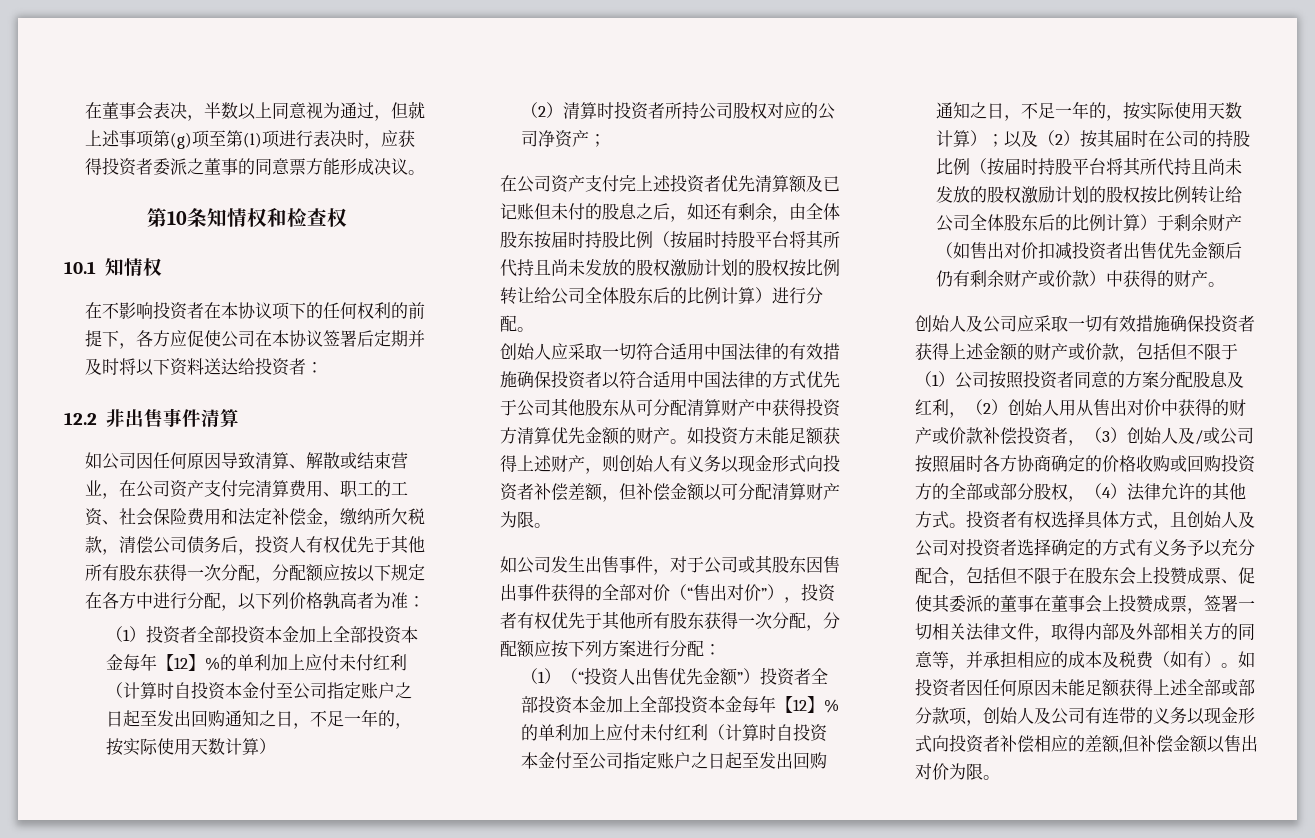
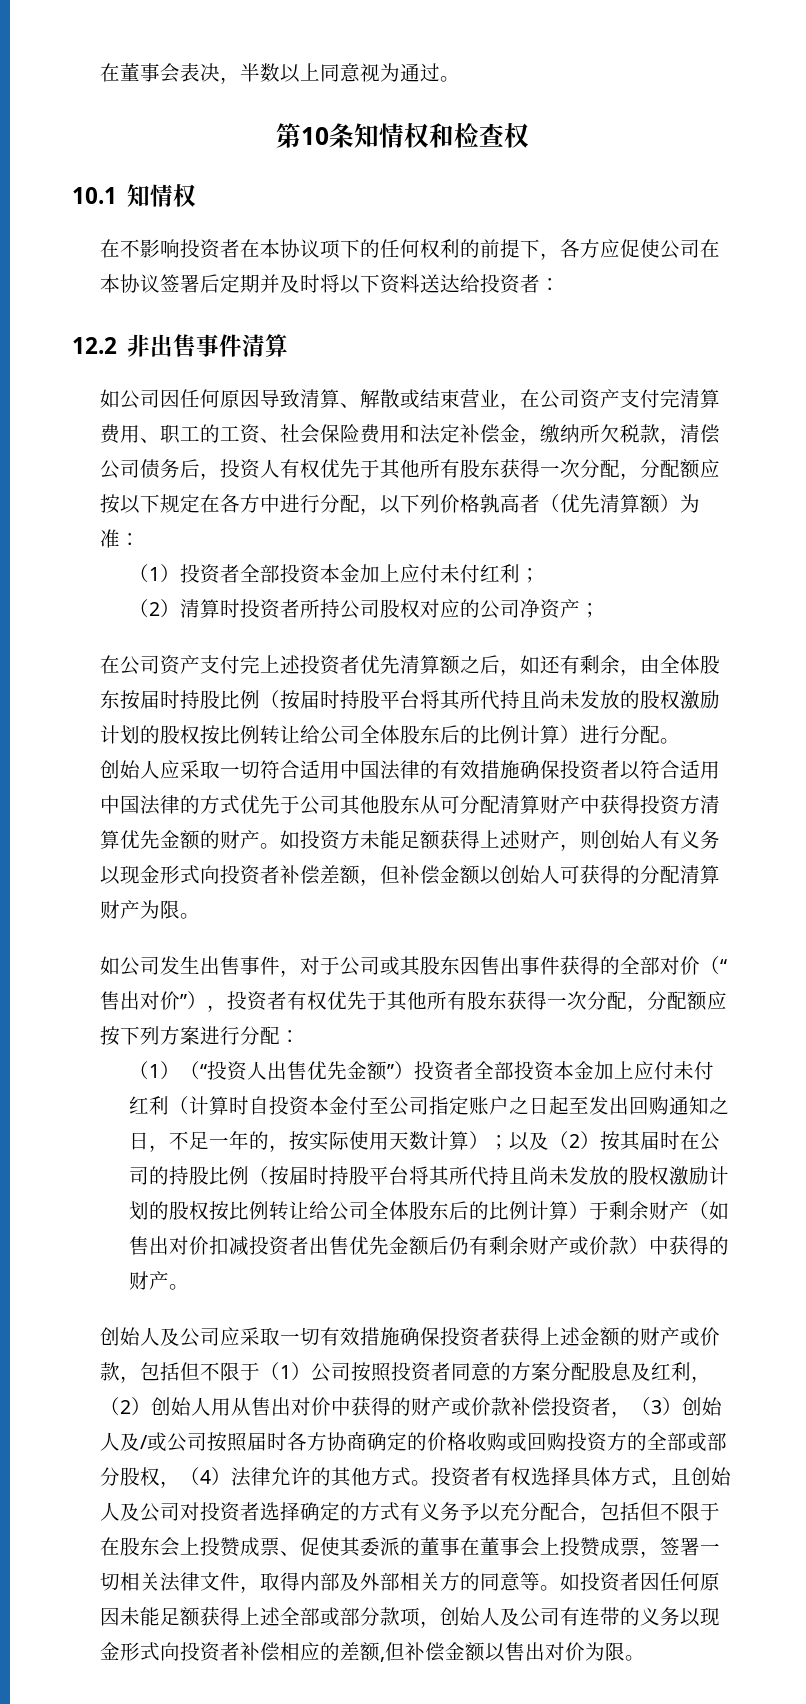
- 在董事会表决，半数以上同意视为通过，但就上述事项第(g)项至第(l)项进行表决时，应获得投资者委派之董事的同意票方能形成决议。
+ 在董事会表决，半数以上同意视为通过。
- 如公司因任何原因导致清算、解散或结束营业，在公司资产支付完清算费用、职工的工资、社会保险费用和法定补偿金，缴纳所欠税款，清偿公司债务后，投资人有权优先于其他所有股东获得一次分配，分配额应按以下规定在各方中进行分配，以下列价格孰高者为准：
+ 如公司因任何原因导致清算、解散或结束营业，在公司资产支付完清算费用、职工的工资、社会保险费用和法定补偿金，缴纳所欠税款，清偿公司债务后，投资人有权优先于其他所有股东获得一次分配，分配额应按以下规定在各方中进行分配，以下列价格孰高者（优先清算额）为准：
- （1）投资者全部投资本金加上全部投资本金每年【12】%的单利加上应付未付红利（计算时自投资本金付至公司指定账户之日起至发出回购通知之日，不足一年的，按实际使用天数计算）
+ （1）投资者全部投资本金加上应付未付红利；
- 在公司资产支付完上述投资者优先清算额及已记账但未付的股息之后，如还有剩余，由全体股东按届时持股比例（按届时持股平台将其所代持且尚未发放的股权激励计划的股权按比例转让给公司全体股东后的比例计算）进行分配。
+ 在公司资产支付完上述投资者优先清算额之后，如还有剩余，由全体股东按届时持股比例（按届时持股平台将其所代持且尚未发放的股权激励计划的股权按比例转让给公司全体股东后的比例计算）进行分配。
- 如投资方未能足额获得上述财产，则创始人有义务以现金形式向投资者补偿差额，但补偿金额以可分配清算财产为限。
+ 如投资方未能足额获得上述财产，则创始人有义务以现金形式向投资者补偿差额，但补偿金额以创始人可获得的分配清算财产为限。
- （1）（“投资人出售优先金额”）投资者全部投资本金加上全部投资本金每年【12】%的单利加上应付未付红利（计算时自投资本金付至公司指定账户之日起至发出回购通知之日，不足一年的，按实际使用天数计算）；
+ （1）（“投资人出售优先金额”）投资者全部投资本金加上应付未付红利（计算时自投资本金付至公司指定账户之日起至发出回购通知之日，不足一年的，按实际使用天数计算）；
- 投资者有权选择具体方式，且创始人及公司对投资者选择确定的方式有义务予以充分配合，包括但不限于在股东会上投赞成票、促使其委派的董事在董事会上投赞成票，签署一切相关法律文件，取得内部及外部相关方的同意等，并承担相应的成本及税费（如有）。
+ 投资者有权选择具体方式，且创始人及公司对投资者选择确定的方式有义务予以充分配合，包括但不限于在股东会上投赞成票、促使其委派的董事在董事会上投赞成票，签署一切相关法律文件，取得内部及外部相关方的同意等。

